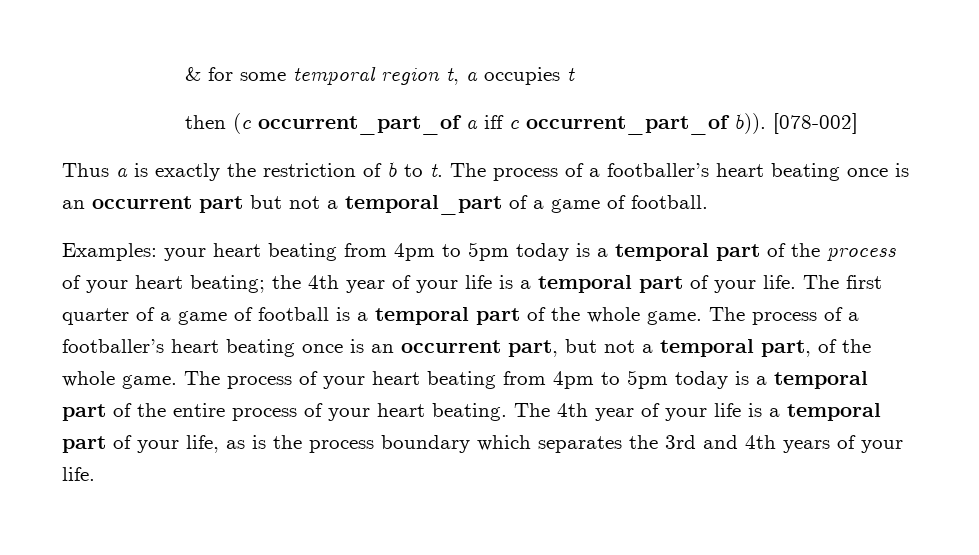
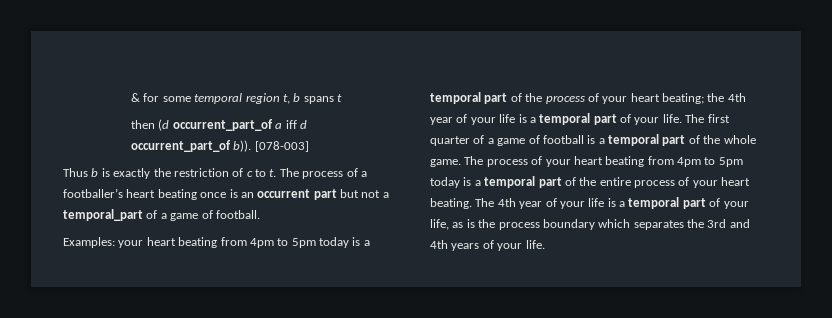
- & for some temporal region t, a occupies t
+ & for some temporal region t, b spans t
- then (c occurrent_part_of a iff c occurrent_part_of b)).
+ then (d occurrent_part_of a iff d occurrent_part_of b)).
- [078-002]
+ [078-003]
- Thus a is exactly the restriction of b to t.
+ Thus b is exactly the restriction of c to t.
- The process of a footballer’s heart beating once is an occurrent part, but not a temporal part, of the whole game. The process of your heart beating from 4pm to 5pm today is a temporal part of the entire process of your heart beating.
+ The process of your heart beating from 4pm to 5pm today is a temporal part of the entire process of your heart beating.

